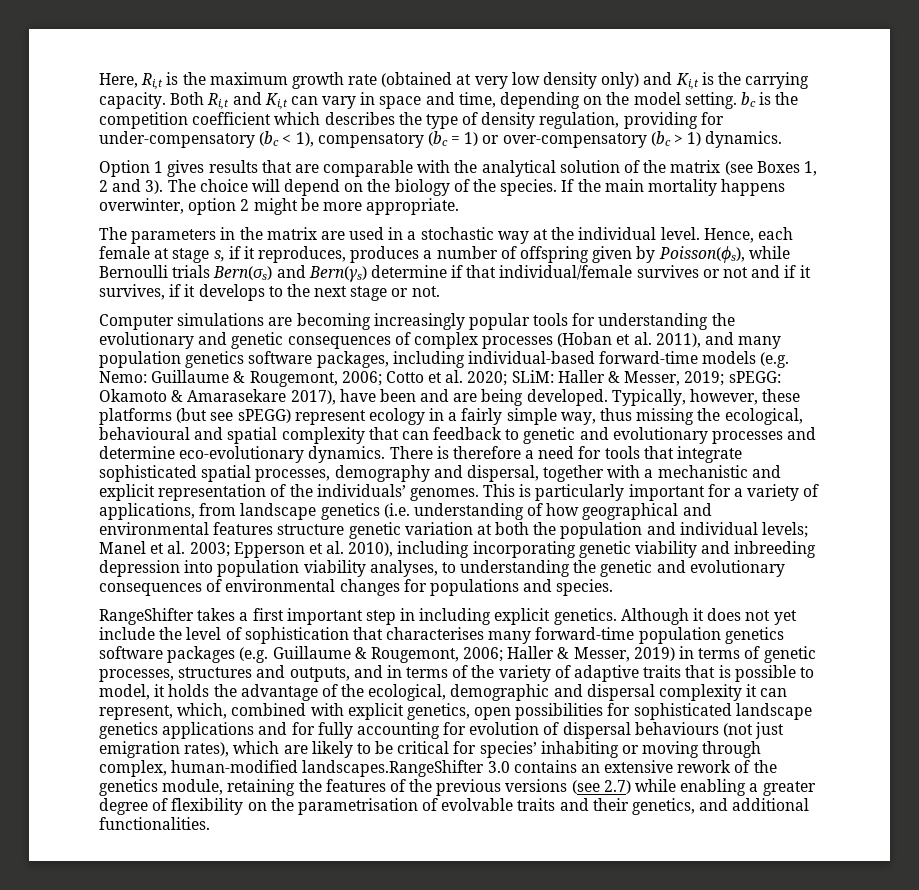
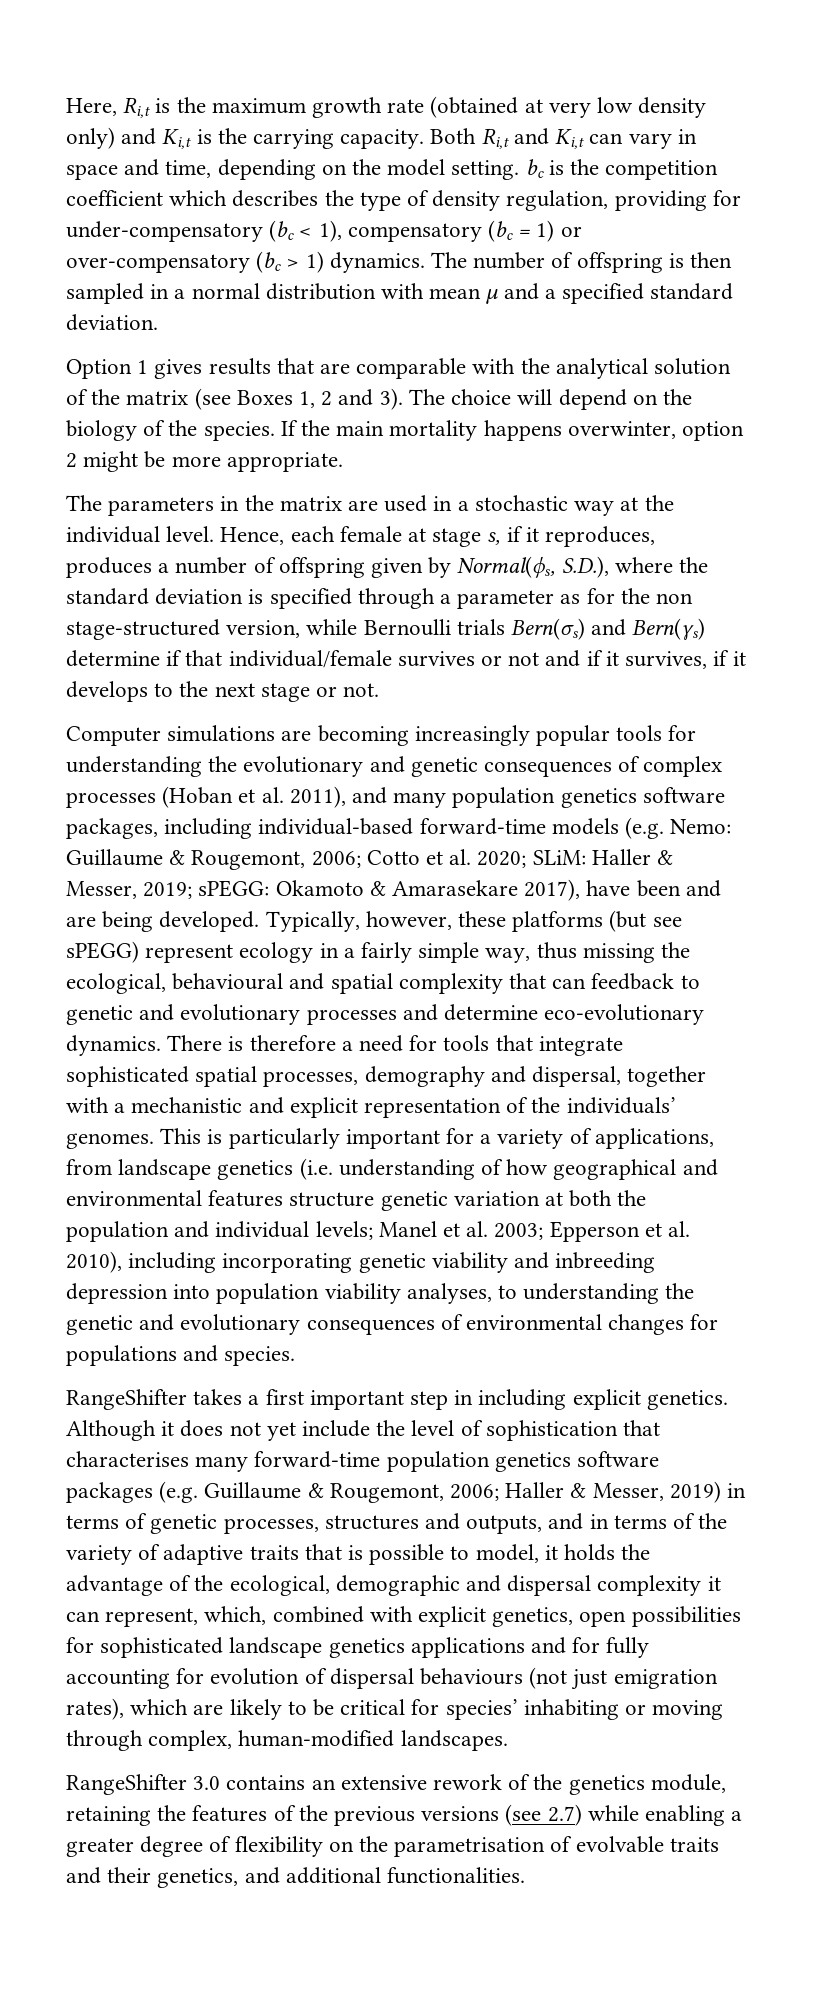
+ The number of offspring is then sampled in a normal distribution with mean µ and a specified standard deviation.
- Hence, each female at stage s, if it reproduces, produces a number of offspring given by Poisson(ϕs), while Bernoulli trials Bern(σs) and Bern(γs) determine if that individual/female survives or not and if it survives, if it develops to the next stage or not.
+ Hence, each female at stage s, if it reproduces, produces a number of offspring given by Normal(ϕs, S.D.), where the standard deviation is specified through a parameter as for the non stage-structured version, while Bernoulli trials Bern(σs) and Bern(γs) determine if that individual/female survives or not and if it survives, if it develops to the next stage or not.
- Haller & Messer, 2019) in terms of genetic processes, structures and outputs, and in terms of the variety of adaptive traits that is possible to model, it holds the advantage of the ecological, demographic and dispersal complexity it can represent, which, combined with explicit genetics, open possibilities for sophisticated landscape genetics applications and for fully accounting for evolution of dispersal behaviours (not just emigration rates), which are likely to be critical for species’ inhabiting or moving through complex, human-modified landscapes.RangeShifter 3.0 contains an extensive rework of the genetics module, retaining the features of the previous versions (see 2.7) while enabling a greater degree of flexibility on the parametrisation of evolvable traits and their genetics, and additional functionalities.
+ Haller & Messer, 2019) in terms of genetic processes, structures and outputs, and in terms of the variety of adaptive traits that is possible to model, it holds the advantage of the ecological, demographic and dispersal complexity it can represent, which, combined with explicit genetics, open possibilities for sophisticated landscape genetics applications and for fully accounting for evolution of dispersal behaviours (not just emigration rates), which are likely to be critical for species’ inhabiting or moving through complex, human-modified landscapes.
+ RangeShifter 3.0 contains an extensive rework of the genetics module, retaining the features of the previous versions (see 2.7) while enabling a greater degree of flexibility on the parametrisation of evolvable traits and their genetics, and additional functionalities.

